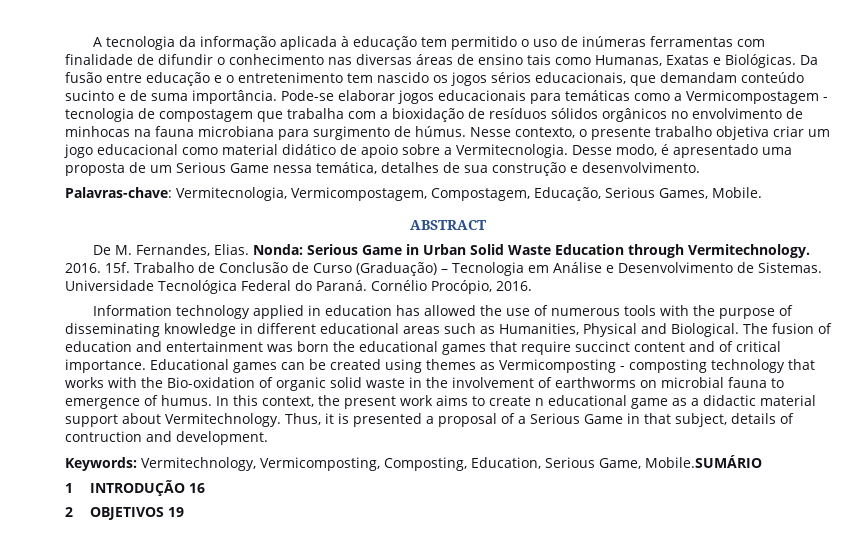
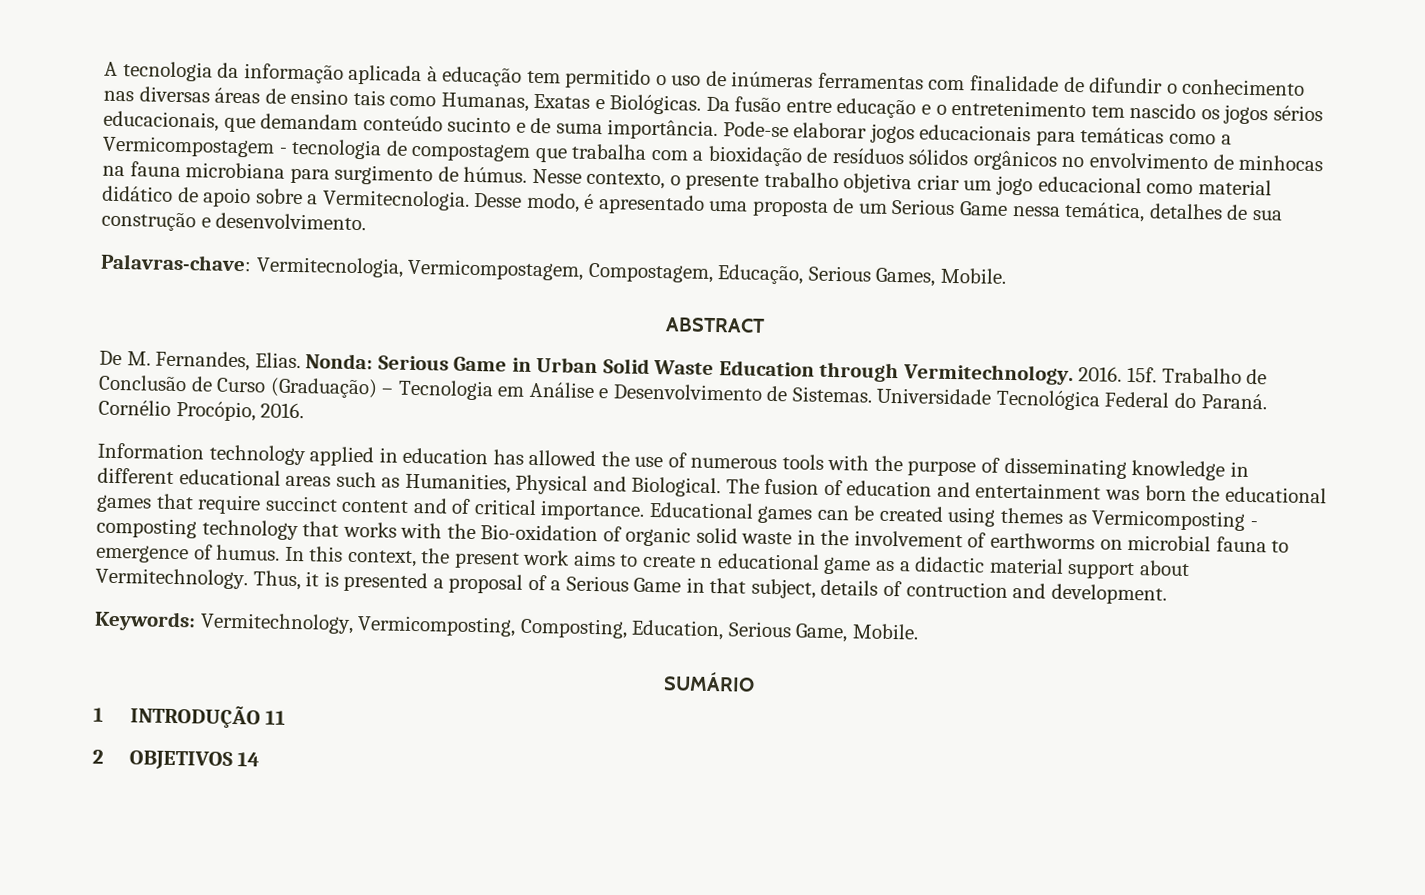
- Keywords: Vermitechnology, Vermicomposting, Composting, Education, Serious Game, Mobile.SUMÁRIO
+ Keywords: Vermitechnology, Vermicomposting, Composting, Education, Serious Game, Mobile.
+ SUMÁRIO
- 1 INTRODUÇÃO 16
+ 1 INTRODUÇÃO 11
- 2 OBJETIVOS 19
+ 2 OBJETIVOS 14

